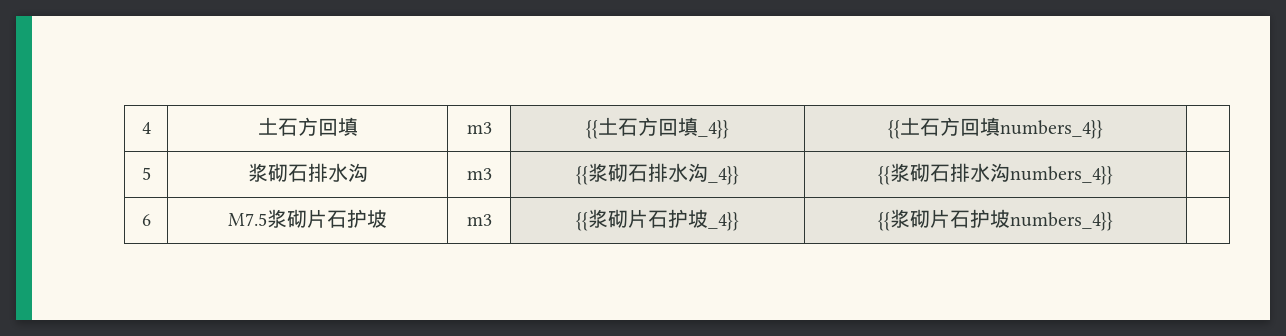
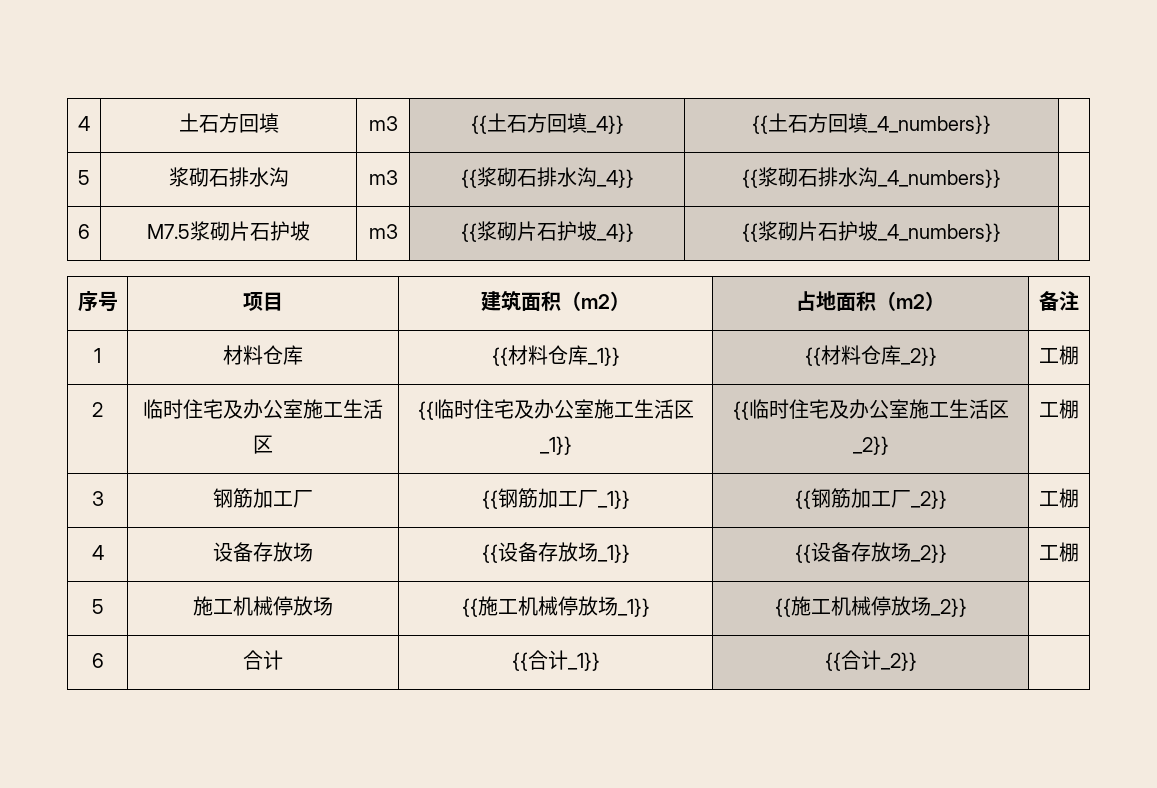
- 4 | 土石方回填 | m3 | {{土石方回填_4}} | {{土石方回填numbers_4}} |
+ 4 | 土石方回填 | m3 | {{土石方回填_4}} | {{土石方回填_4_numbers}} |
- 5 | 浆砌石排水沟 | m3 | {{浆砌石排水沟_4}} | {{浆砌石排水沟numbers_4}} |
+ 5 | 浆砌石排水沟 | m3 | {{浆砌石排水沟_4}} | {{浆砌石排水沟_4_numbers}} |
- 6 | M7.5浆砌片石护坡 | m3 | {{浆砌片石护坡_4}} | {{浆砌片石护坡numbers_4}} |
+ 6 | M7.5浆砌片石护坡 | m3 | {{浆砌片石护坡_4}} | {{浆砌片石护坡_4_numbers}} |
+ 序号 | 项目 | 建筑面积（m2） | 占地面积（m2） | 备注
+ 1 | 材料仓库 | {{材料仓库_1}} | {{材料仓库_2}} | 工棚
+ 2 | 临时住宅及办公室施工生活区 | {{临时住宅及办公室施工生活区_1}} | {{临时住宅及办公室施工生活区_2}} | 工棚
+ 3 | 钢筋加工厂 | {{钢筋加工厂_1}} | {{钢筋加工厂_2}} | 工棚
+ 4 | 设备存放场 | {{设备存放场_1}} | {{设备存放场_2}} | 工棚
+ 5 | 施工机械停放场 | {{施工机械停放场_1}} | {{施工机械停放场_2}} |
+ 6 | 合计 | {{合计_1}} | {{合计_2}} |

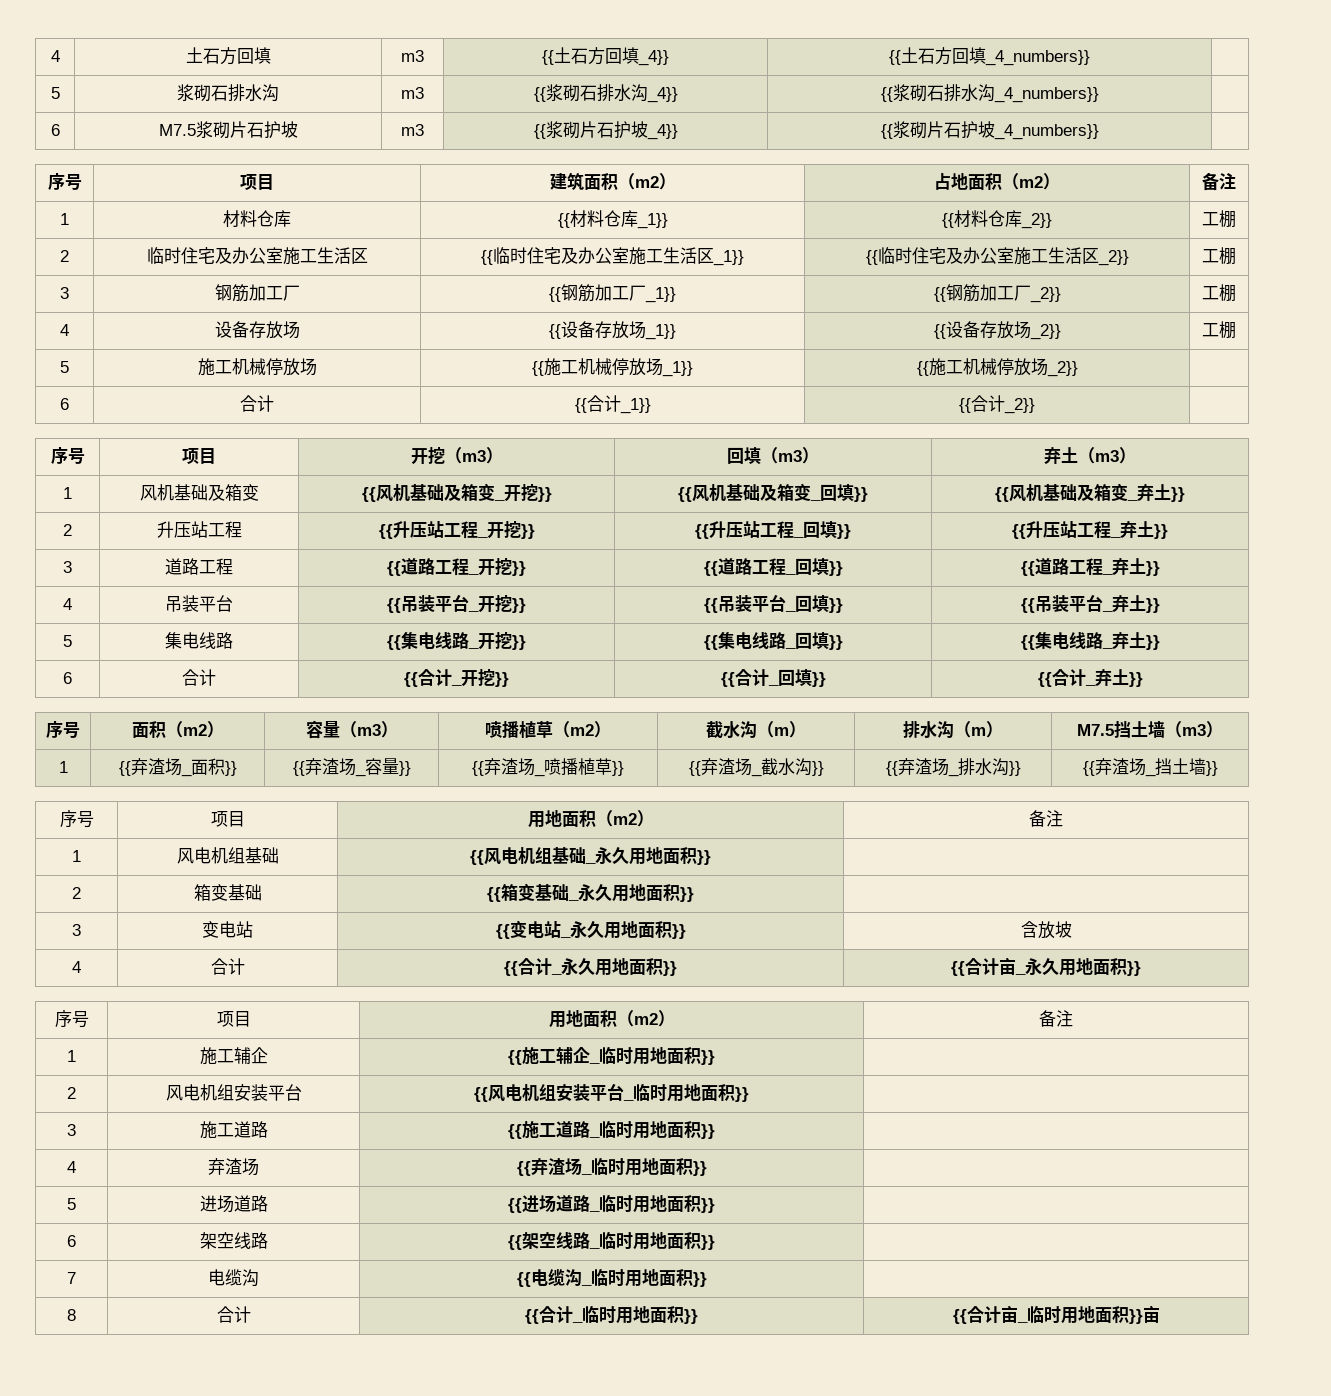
+ 序号 | 项目 | 开挖（m3） | 回填（m3） | 弃土（m3）
+ 1 | 风机基础及箱变 | {{风机基础及箱变_开挖}} | {{风机基础及箱变_回填}} | {{风机基础及箱变_弃土}}
+ 2 | 升压站工程 | {{升压站工程_开挖}} | {{升压站工程_回填}} | {{升压站工程_弃土}}
+ 3 | 道路工程 | {{道路工程_开挖}} | {{道路工程_回填}} | {{道路工程_弃土}}
+ 4 | 吊装平台 | {{吊装平台_开挖}} | {{吊装平台_回填}} | {{吊装平台_弃土}}
+ 5 | 集电线路 | {{集电线路_开挖}} | {{集电线路_回填}} | {{集电线路_弃土}}
+ 6 | 合计 | {{合计_开挖}} | {{合计_回填}} | {{合计_弃土}}
+ 序号 | 面积（m2） | 容量（m3） | 喷播植草（m2） | 截水沟（m） | 排水沟（m） | M7.5挡土墙（m3）
+ 1 | {{弃渣场_面积}} | {{弃渣场_容量}} | {{弃渣场_喷播植草}} | {{弃渣场_截水沟}} | {{弃渣场_排水沟}} | {{弃渣场_挡土墙}}
+ 序号 | 项目 | 用地面积（m2） | 备注
+ 1 | 风电机组基础 | {{风电机组基础_永久用地面积}} |
+ 2 | 箱变基础 | {{箱变基础_永久用地面积}} |
+ 3 | 变电站 | {{变电站_永久用地面积}} | 含放坡
+ 4 | 合计 | {{合计_永久用地面积}} | {{合计亩_永久用地面积}}
+ 序号 | 项目 | 用地面积（m2） | 备注
+ 1 | 施工辅企 | {{施工辅企_临时用地面积}} |
+ 2 | 风电机组安装平台 | {{风电机组安装平台_临时用地面积}} |
+ 3 | 施工道路 | {{施工道路_临时用地面积}} |
+ 4 | 弃渣场 | {{弃渣场_临时用地面积}} |
+ 5 | 进场道路 | {{进场道路_临时用地面积}} |
+ 6 | 架空线路 | {{架空线路_临时用地面积}} |
+ 7 | 电缆沟 | {{电缆沟_临时用地面积}} |
+ 8 | 合计 | {{合计_临时用地面积}} | {{合计亩_临时用地面积}}亩

